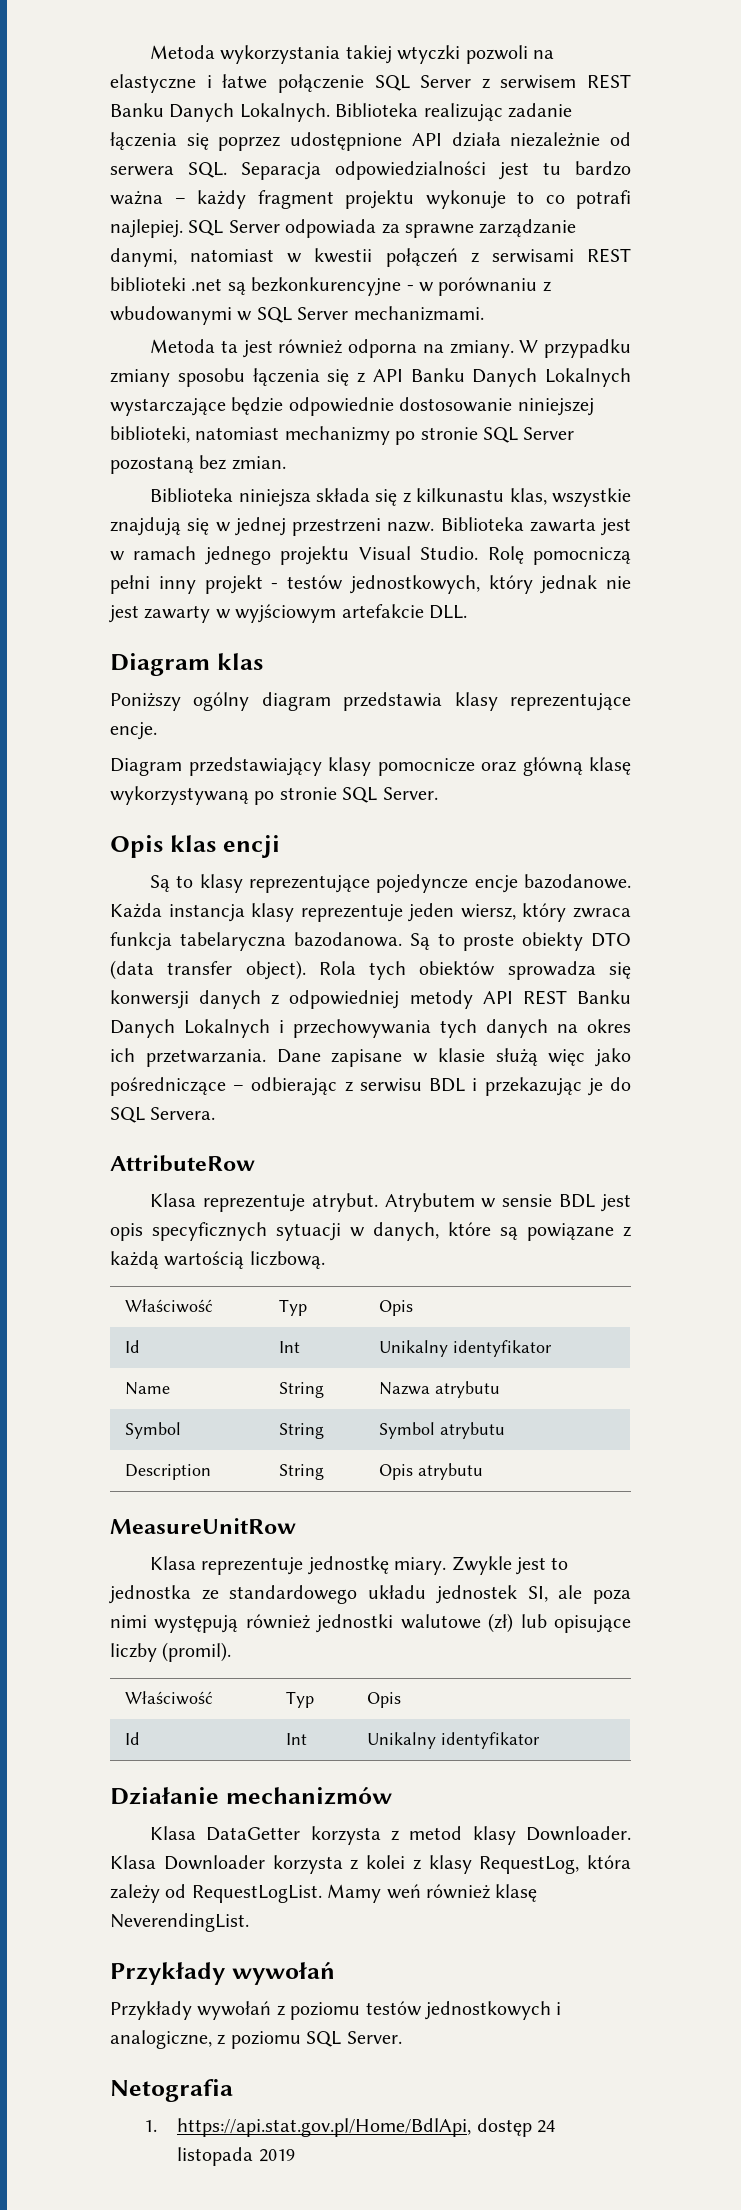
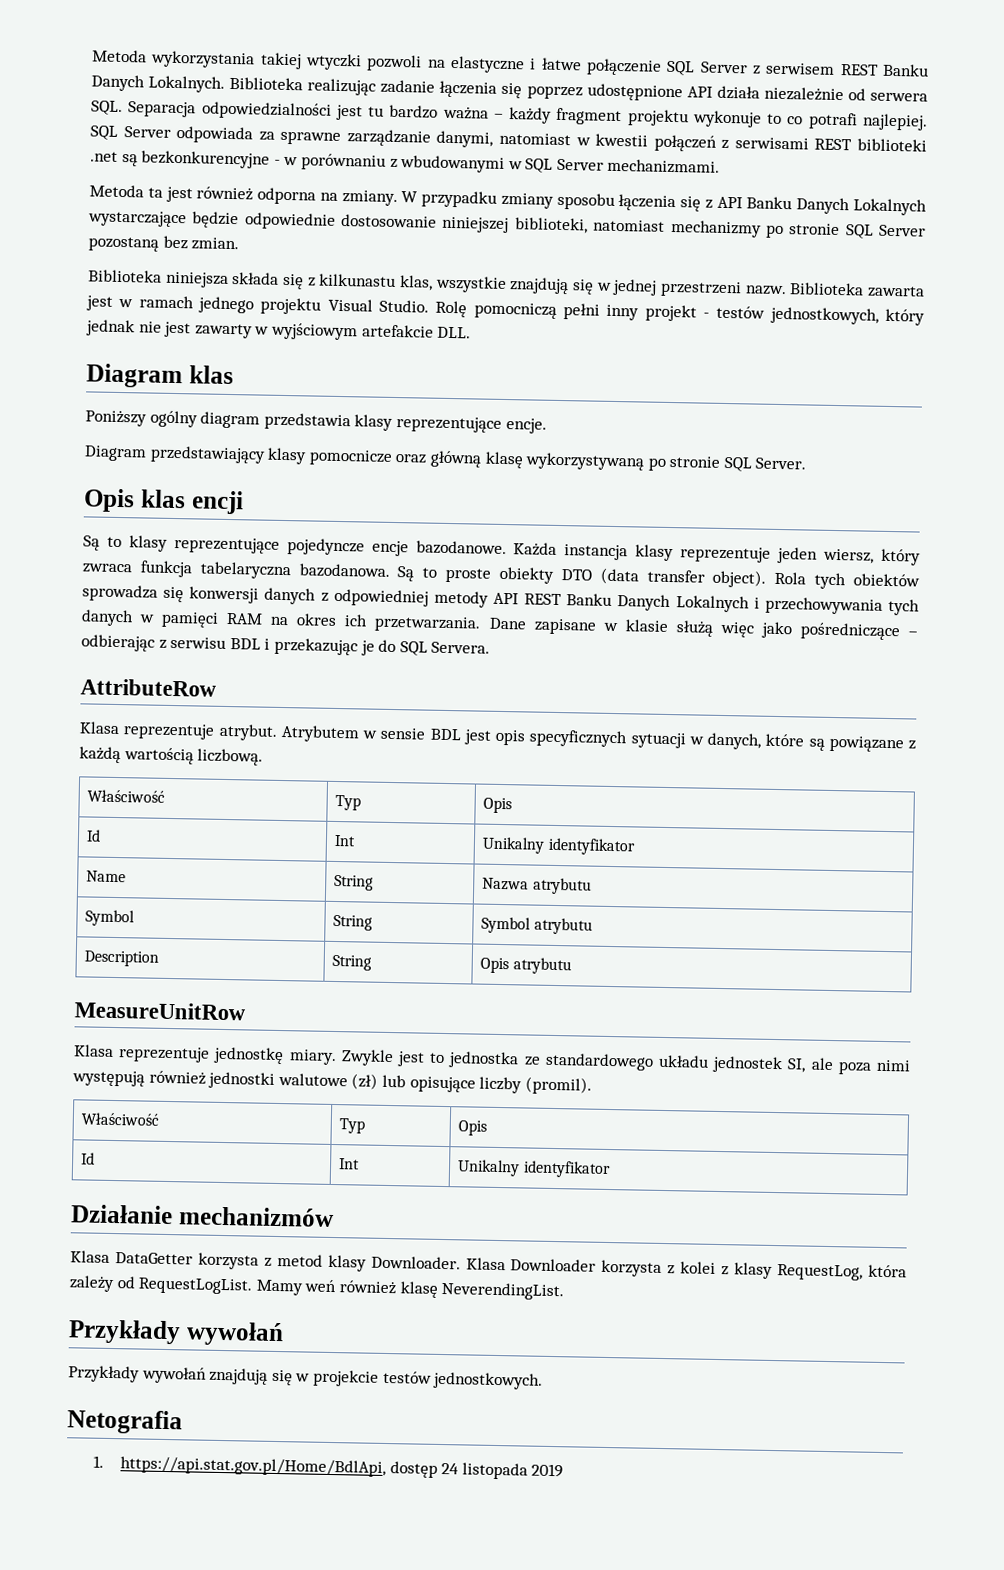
- Rola tych obiektów sprowadza się konwersji danych z odpowiedniej metody API REST Banku Danych Lokalnych i przechowywania tych danych na okres ich przetwarzania.
+ Rola tych obiektów sprowadza się konwersji danych z odpowiedniej metody API REST Banku Danych Lokalnych i przechowywania tych danych w pamięci RAM na okres ich przetwarzania.
- Przykłady wywołań z poziomu testów jednostkowych i analogiczne, z poziomu SQL Server.
+ Przykłady wywołań znajdują się w projekcie testów jednostkowych.

